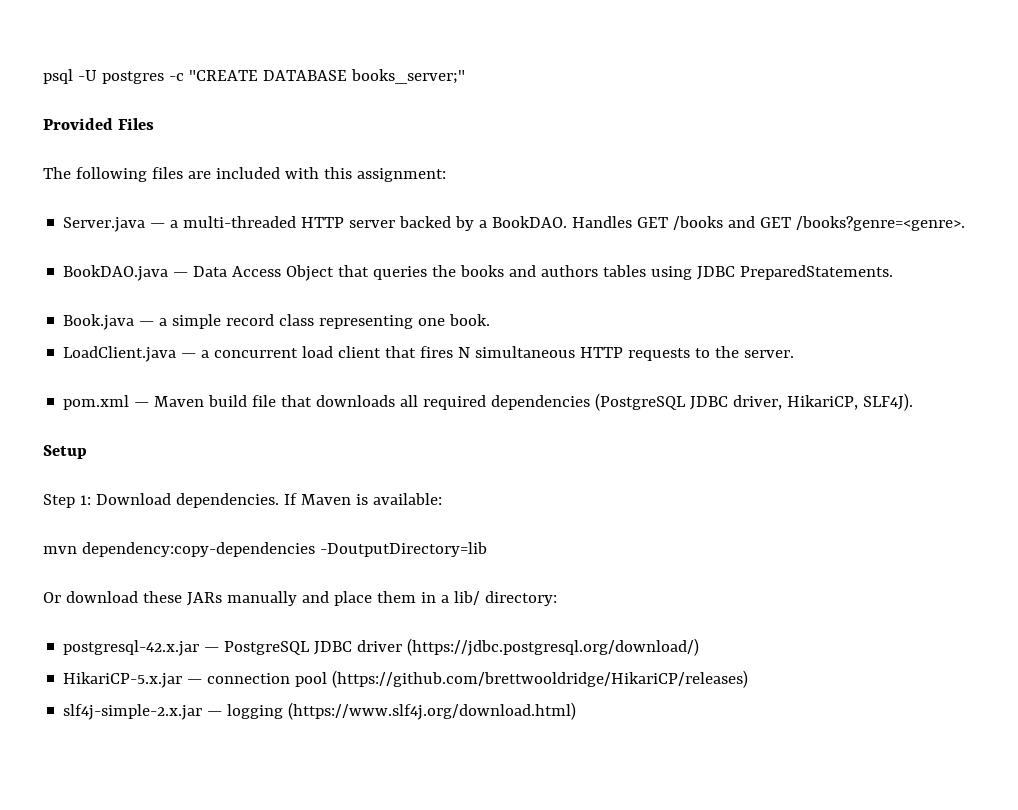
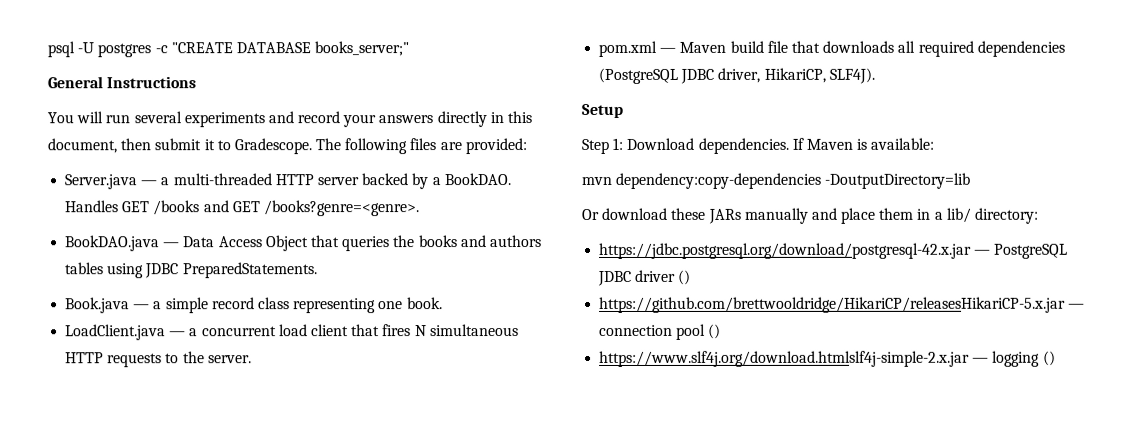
- Provided Files
- The following files are included with this assignment:
+ General Instructions
+ You will run several experiments and record your answers directly in this document, then submit it to Gradescope. The following files are provided:
- postgresql-42.x.jar — PostgreSQL JDBC driver (https://jdbc.postgresql.org/download/)
- HikariCP-5.x.jar — connection pool (https://github.com/brettwooldridge/HikariCP/releases)
- slf4j-simple-2.x.jar — logging (https://www.slf4j.org/download.html)
+ https://jdbc.postgresql.org/download/postgresql-42.x.jar — PostgreSQL JDBC driver ()
+ https://github.com/brettwooldridge/HikariCP/releasesHikariCP-5.x.jar — connection pool ()
+ https://www.slf4j.org/download.htmlslf4j-simple-2.x.jar — logging ()

